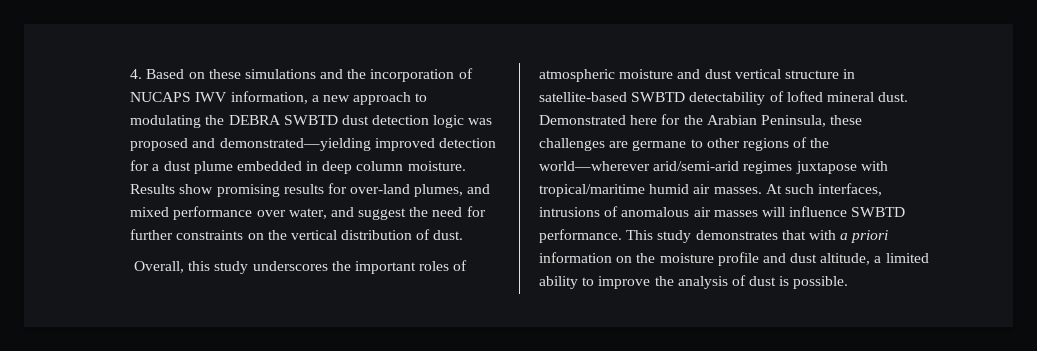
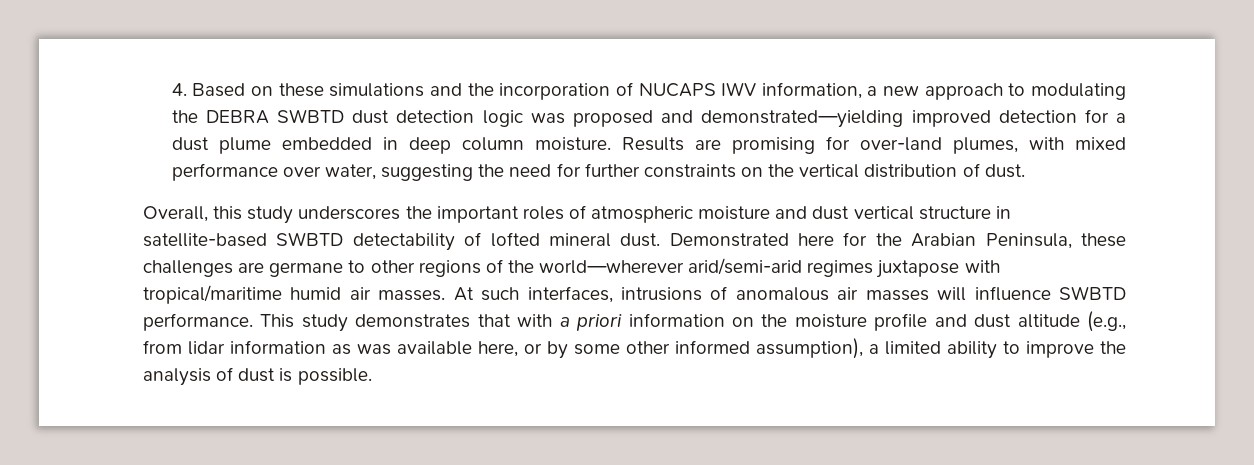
- Results show promising results for over-land plumes, and mixed performance over water, and suggest the need for further constraints on the vertical distribution of dust.
+ Results are promising for over-land plumes, with mixed performance over water, suggesting the need for further constraints on the vertical distribution of dust.
- This study demonstrates that with a priori information on the moisture profile and dust altitude, a limited ability to improve the analysis of dust is possible.
+ This study demonstrates that with a priori information on the moisture profile and dust altitude (e.g., from lidar information as was available here, or by some other informed assumption), a limited ability to improve the analysis of dust is possible.

